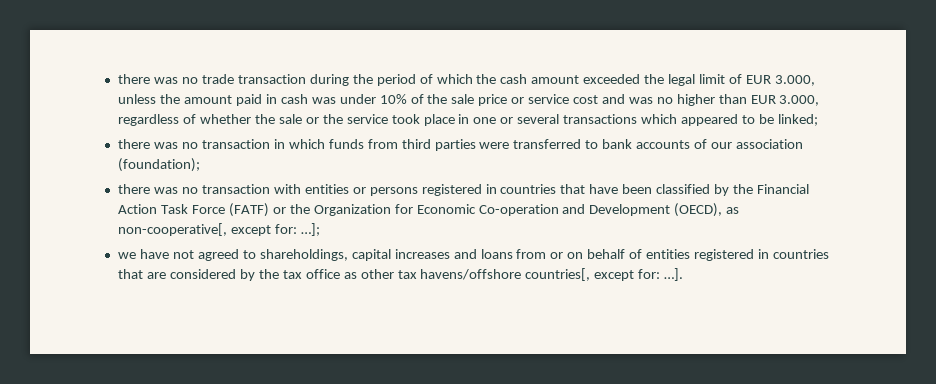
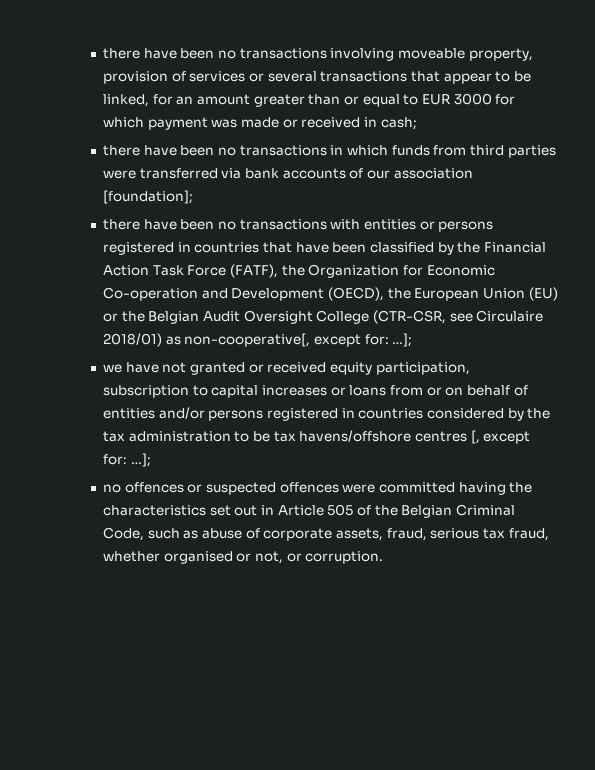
- there was no trade transaction during the period of which the cash amount exceeded the legal limit of EUR 3.000, unless the amount paid in cash was under 10% of the sale price or service cost and was no higher than EUR 3.000, regardless of whether the sale or the service took place in one or several transactions which appeared to be linked;
- there was no transaction in which funds from third parties were transferred to bank accounts of our association (foundation);
- there was no transaction with entities or persons registered in countries that have been classified by the Financial Action Task Force (FATF) or the Organization for Economic Co-operation and Development (OECD), as non-cooperative[, except for: …];
+ there have been no transactions involving moveable property, provision of services or several transactions that appear to be linked, for an amount greater than or equal to EUR 3000 for which payment was made or received in cash;
+ there have been no transactions in which funds from third parties were transferred via bank accounts of our association [foundation];
+ there have been no transactions with entities or persons registered in countries that have been classified by the Financial Action Task Force (FATF), the Organization for Economic Co-operation and Development (OECD), the European Union (EU) or the Belgian Audit Oversight College (CTR-CSR, see Circulaire 2018/01) as non-cooperative[, except for: …];
- we have not agreed to shareholdings, capital increases and loans from or on behalf of entities registered in countries that are considered by the tax office as other tax havens/offshore countries[, except for: …].
+ we have not granted or received equity participation, subscription to capital increases or loans from or on behalf of entities and/or persons registered in countries considered by the tax administration to be tax havens/offshore centres [, except for: …];
+ no offences or suspected offences were committed having the characteristics set out in Article 505 of the Belgian Criminal Code, such as abuse of corporate assets, fraud, serious tax fraud, whether organised or not, or corruption.

